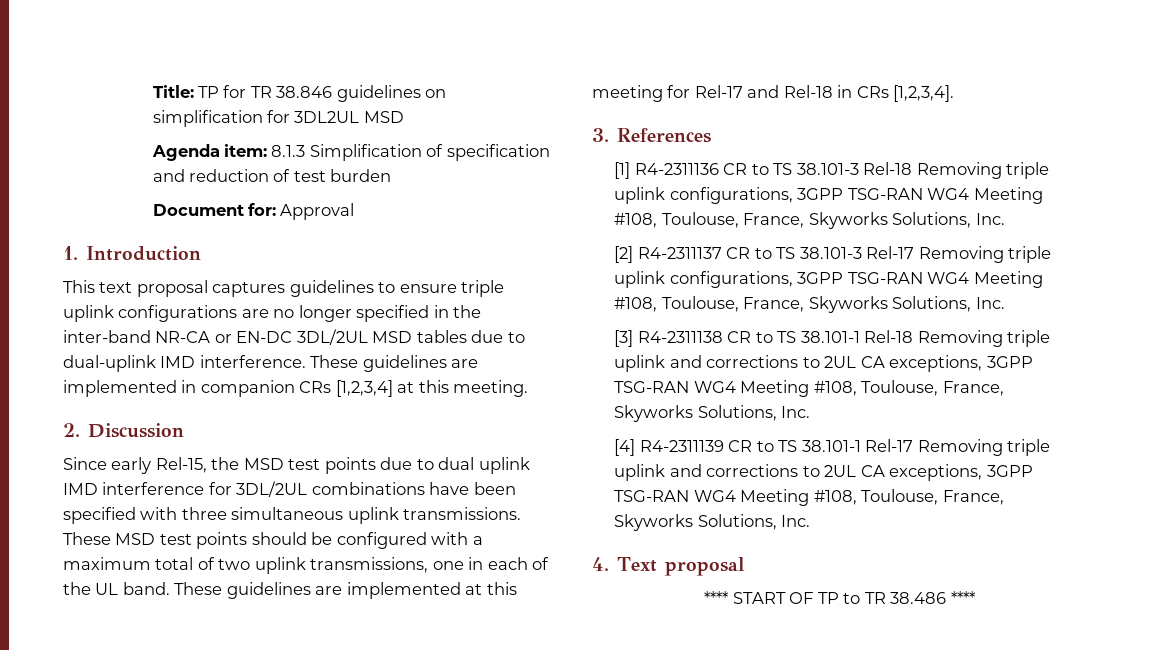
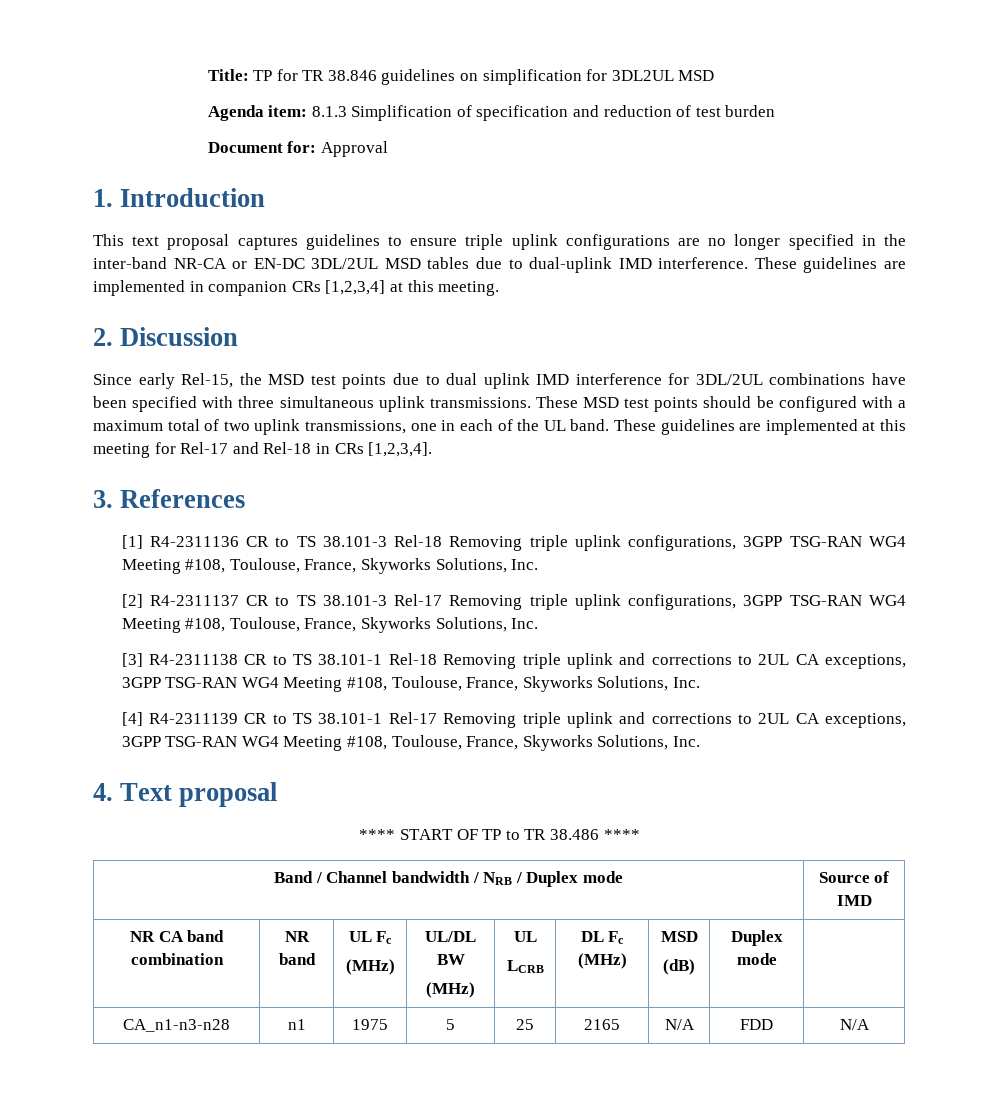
+ Band / Channel bandwidth / NRB / Duplex mode | Source of IMD
+ NR CA band combination | NR band | UL Fc
+ (MHz) | UL/DL BW
+ (MHz) | UL
+ LCRB | DL Fc (MHz) | MSD
+ (dB) | Duplex mode |
+ CA_n1-n3-n28 | n1 | 1975 | 5 | 25 | 2165 | N/A | FDD | N/A

